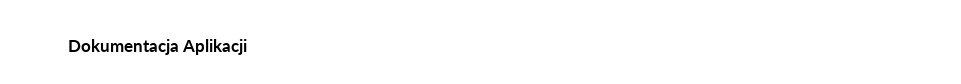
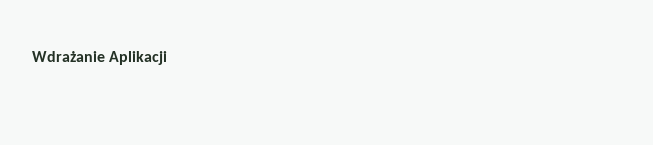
- Dokumentacja Aplikacji
+ Wdrażanie Aplikacji

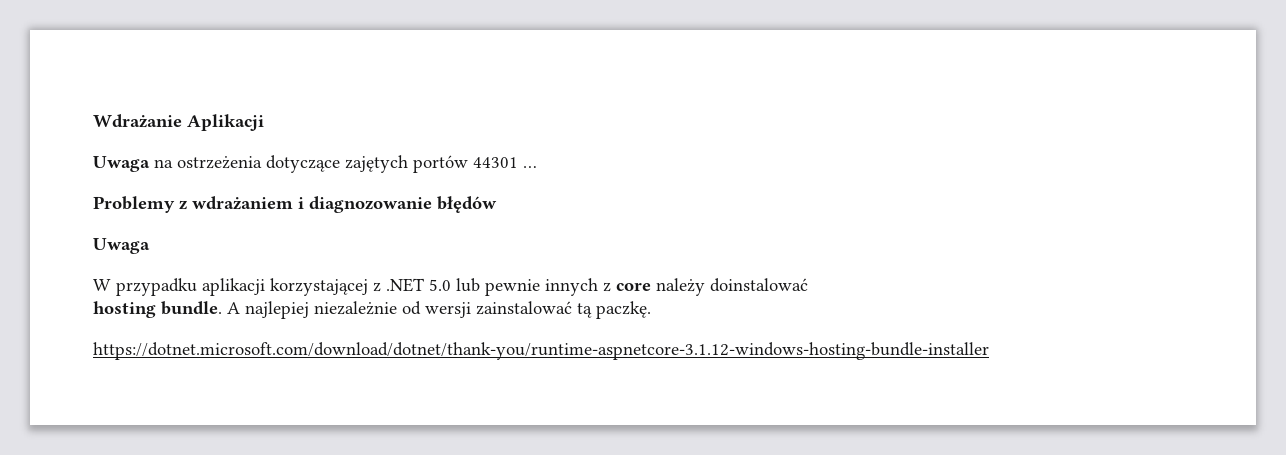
+ Uwaga na ostrzeżenia dotyczące zajętych portów 44301 …
+ Problemy z wdrażaniem i diagnozowanie błędów
+ Uwaga
+ W przypadku aplikacji korzystającej z .NET 5.0 lub pewnie innych z core należy doinstalować
+ hosting bundle. A najlepiej niezależnie od wersji zainstalować tą paczkę.
+ https://dotnet.microsoft.com/download/dotnet/thank-you/runtime-aspnetcore-3.1.12-windows-hosting-bundle-installer

